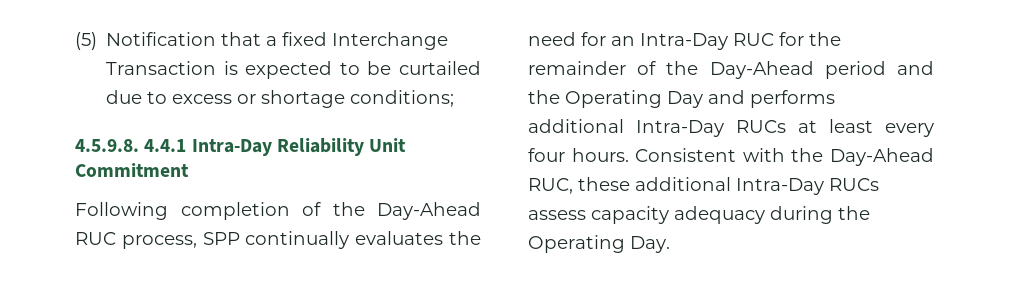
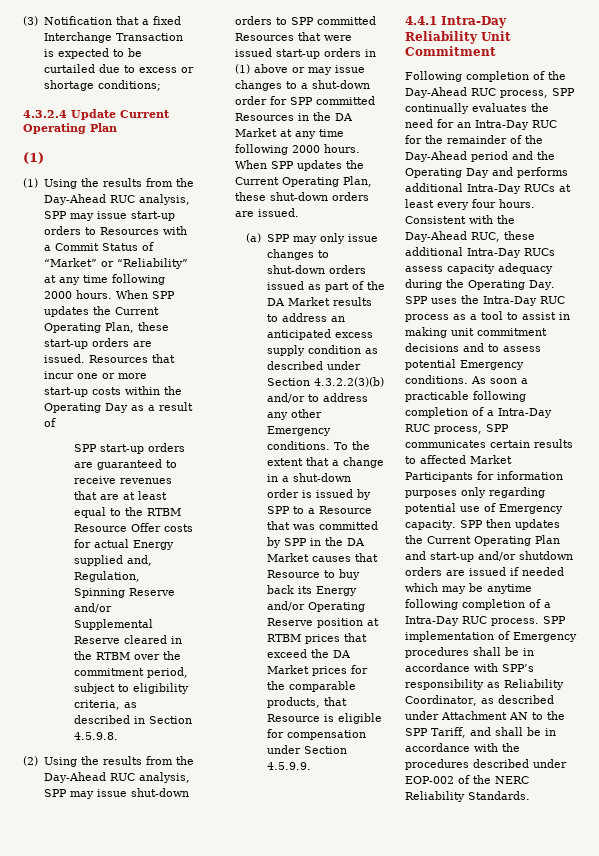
- (5) Notification that a fixed Interchange Transaction is expected to be curtailed due to excess or shortage conditions;
+ (3) Notification that a fixed Interchange Transaction is expected to be curtailed due to excess or shortage conditions;
- 4.5.9.8. 4.4.1 Intra-Day Reliability Unit Commitment
+ 4.3.2.4 Update Current Operating Plan
+ (1)
+ (1) Using the results from the Day-Ahead RUC analysis, SPP may issue start-up orders to Resources with a Commit Status of “Market” or “Reliability” at any time following 2000 hours. When SPP updates the Current Operating Plan, these start-up orders are issued. Resources that incur one or more start-up costs within the Operating Day as a result of
+ SPP start-up orders are guaranteed to receive revenues that are at least equal to the RTBM Resource Offer costs for actual Energy supplied and, Regulation, Spinning Reserve and/or Supplemental Reserve cleared in the RTBM over the commitment period, subject to eligibility criteria, as described in Section 4.5.9.8.
+ (2) Using the results from the Day-Ahead RUC analysis, SPP may issue shut-down orders to SPP committed Resources that were issued start-up orders in (1) above or may issue changes to a shut-down order for SPP committed Resources in the DA Market at any time following 2000 hours. When SPP updates the Current Operating Plan, these shut-down orders are issued.
+ (a) SPP may only issue changes to shut-down orders issued as part of the DA Market results to address an anticipated excess supply condition as described under Section 4.3.2.2(3)(b) and/or to address any other Emergency conditions. To the extent that a change in a shut-down order is issued by SPP to a Resource that was committed by SPP in the DA Market causes that Resource to buy back its Energy and/or Operating Reserve position at RTBM prices that exceed the DA Market prices for the comparable products, that Resource is eligible for compensation under Section 4.5.9.9.
+ 4.4.1 Intra-Day Reliability Unit Commitment
- Consistent with the Day-Ahead RUC, these additional Intra-Day RUCs assess capacity adequacy during the Operating Day.
+ Consistent with the Day-Ahead RUC, these additional Intra-Day RUCs assess capacity adequacy during the Operating Day. SPP uses the Intra-Day RUC process as a tool to assist in making unit commitment decisions and to assess potential Emergency conditions. As soon a practicable following completion of a Intra-Day RUC process, SPP communicates certain results to affected Market Participants for information purposes only regarding potential use of Emergency capacity. SPP then updates the Current Operating Plan and start-up and/or shutdown orders are issued if needed which may be anytime following completion of a Intra-Day RUC process. SPP implementation of Emergency procedures shall be in accordance with SPP’s responsibility as Reliability Coordinator, as described under Attachment AN to the SPP Tariff, and shall be in accordance with the procedures described under EOP-002 of the NERC Reliability Standards.

